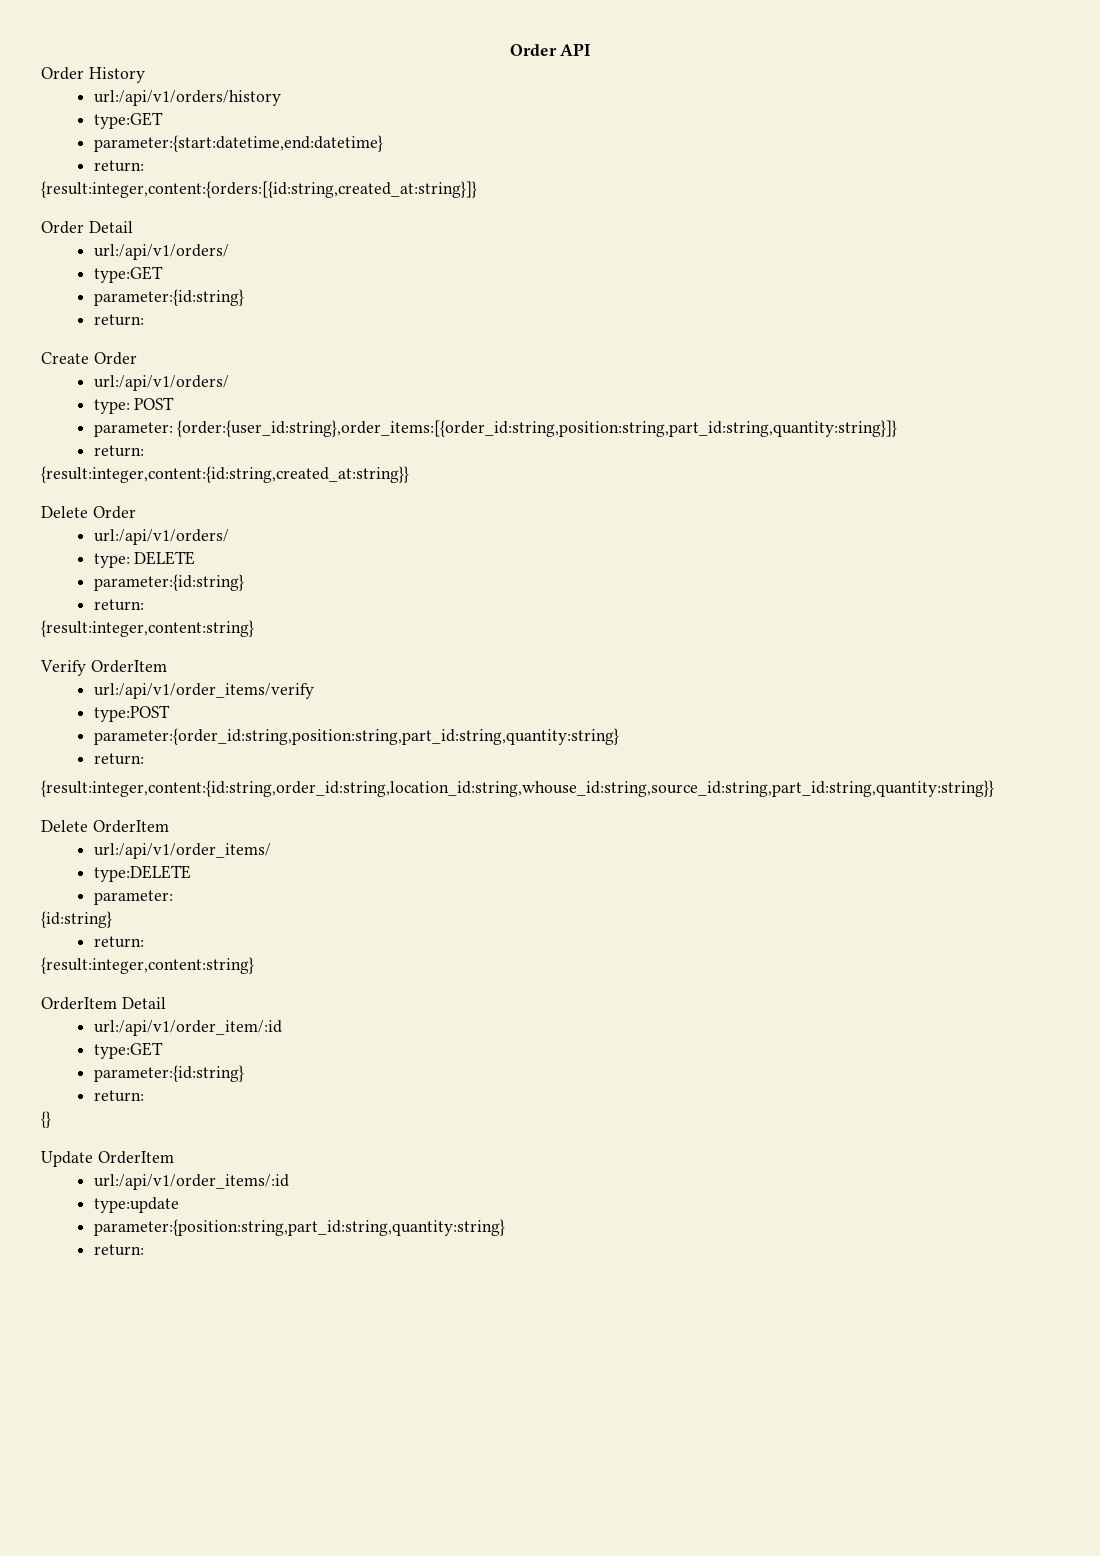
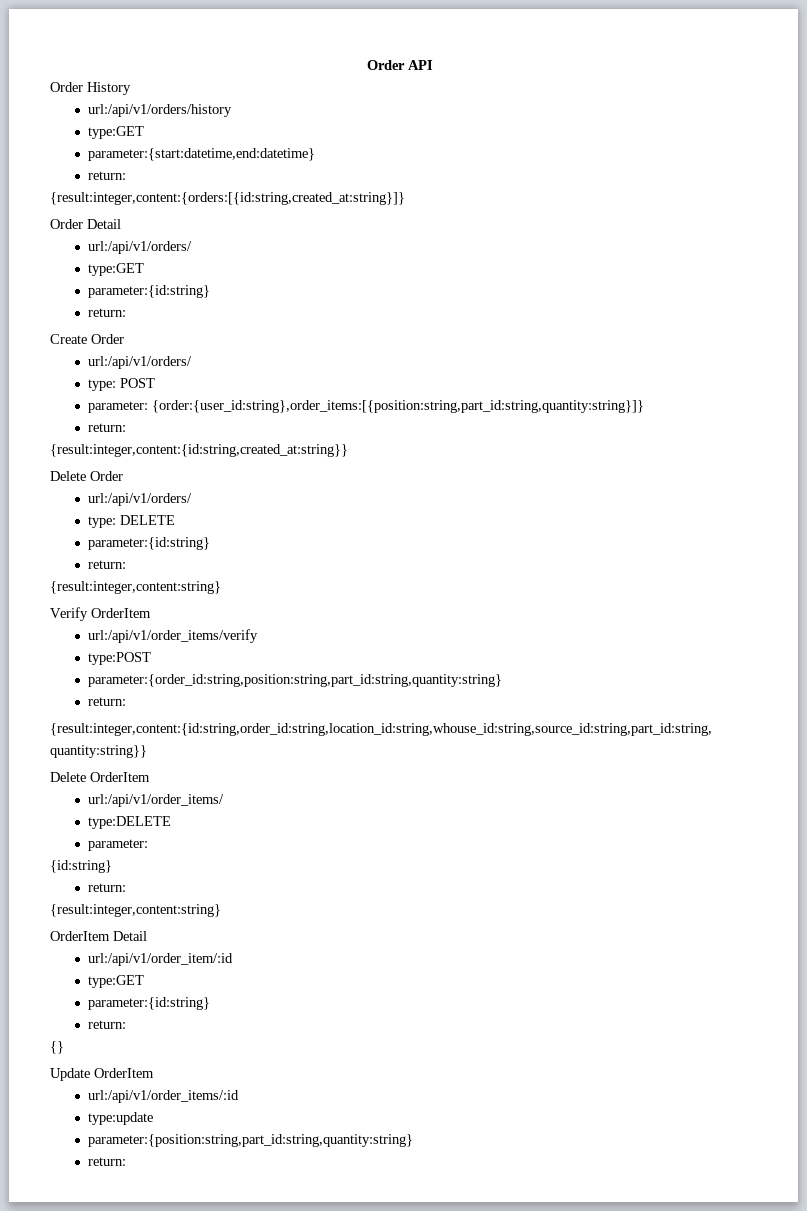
- parameter: {order:{user_id:string},order_items:[{order_id:string,position:string,part_id:string,quantity:string}]}
+ parameter: {order:{user_id:string},order_items:[{position:string,part_id:string,quantity:string}]}

